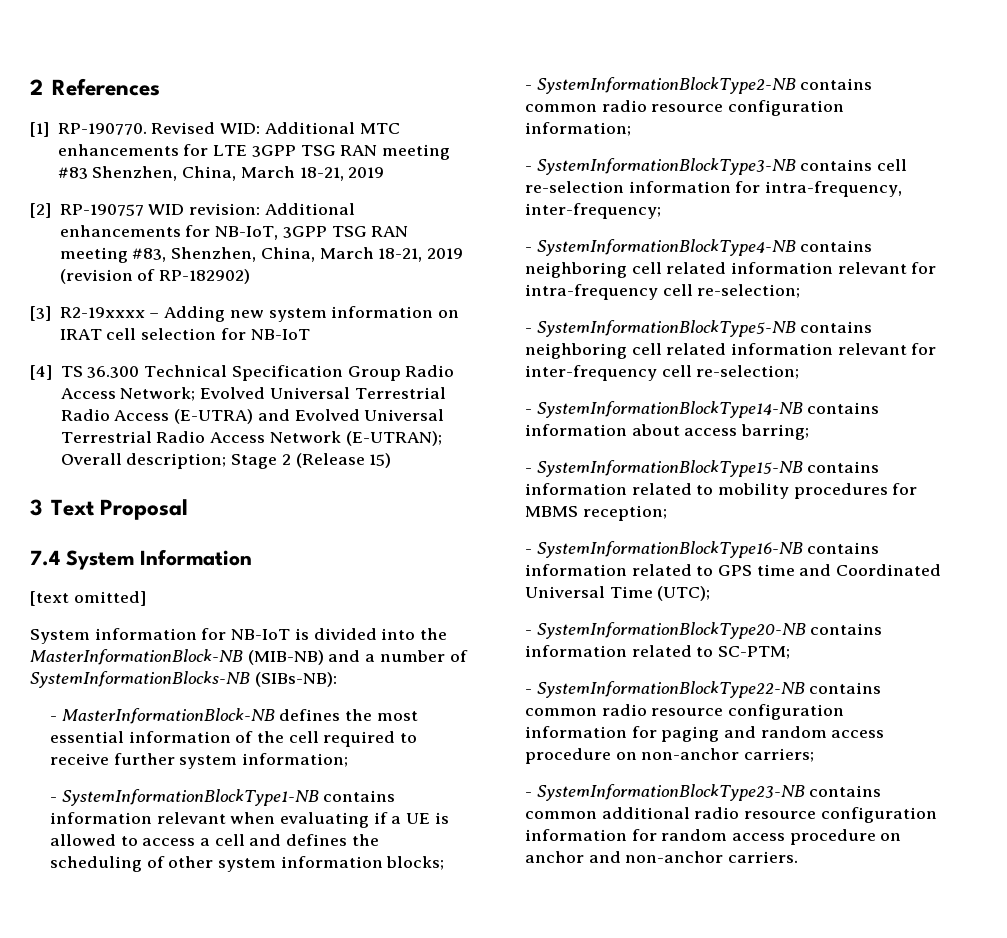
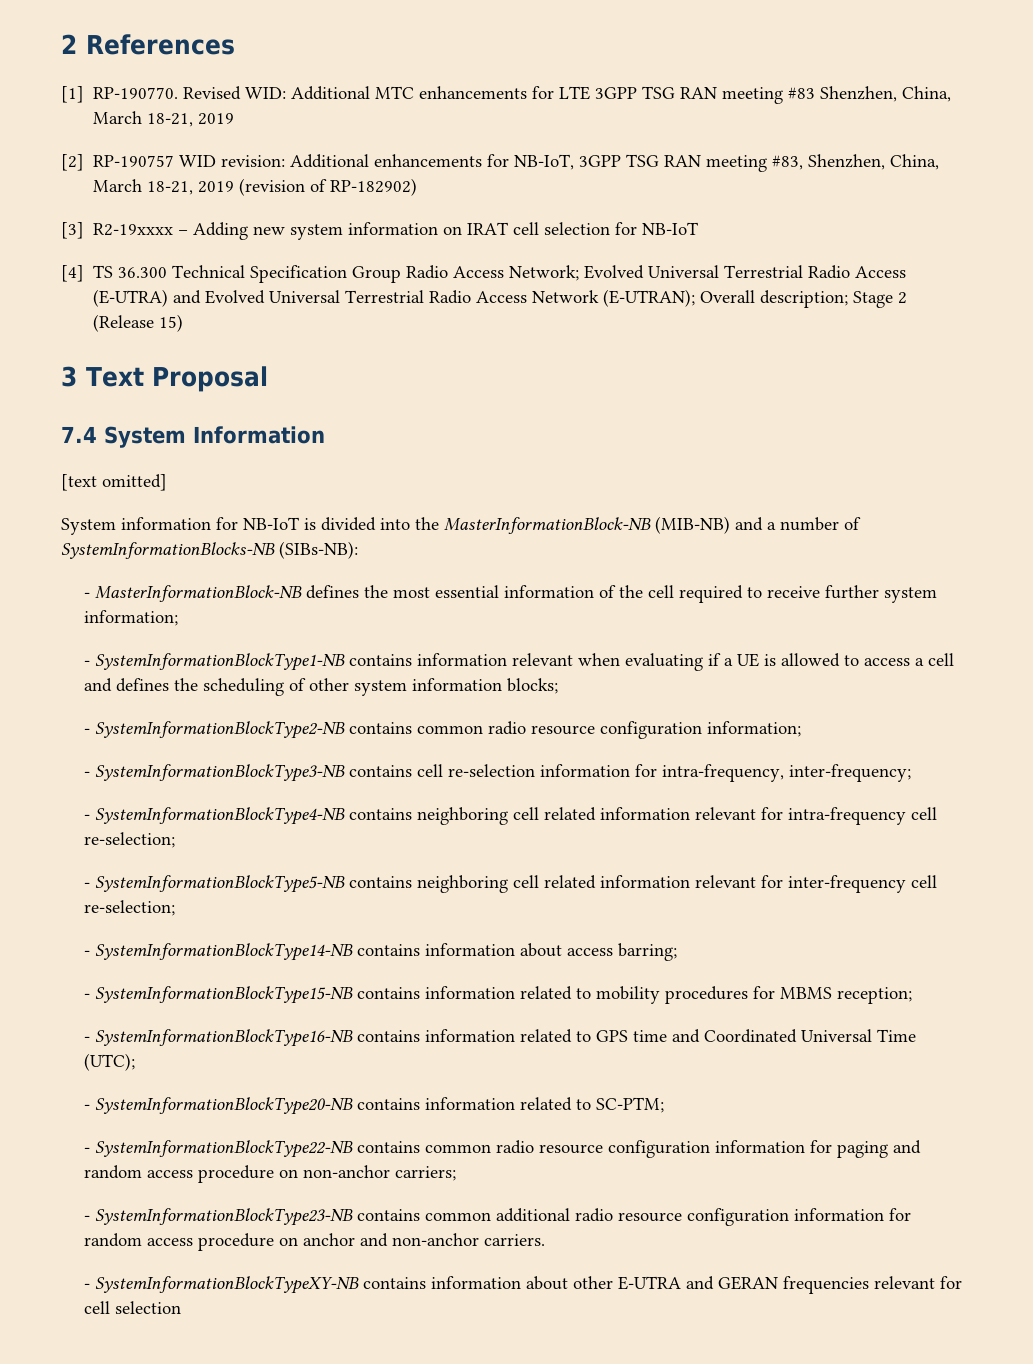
+ - SystemInformationBlockTypeXY-NB contains information about other E-UTRA and GERAN frequencies relevant for cell selection

